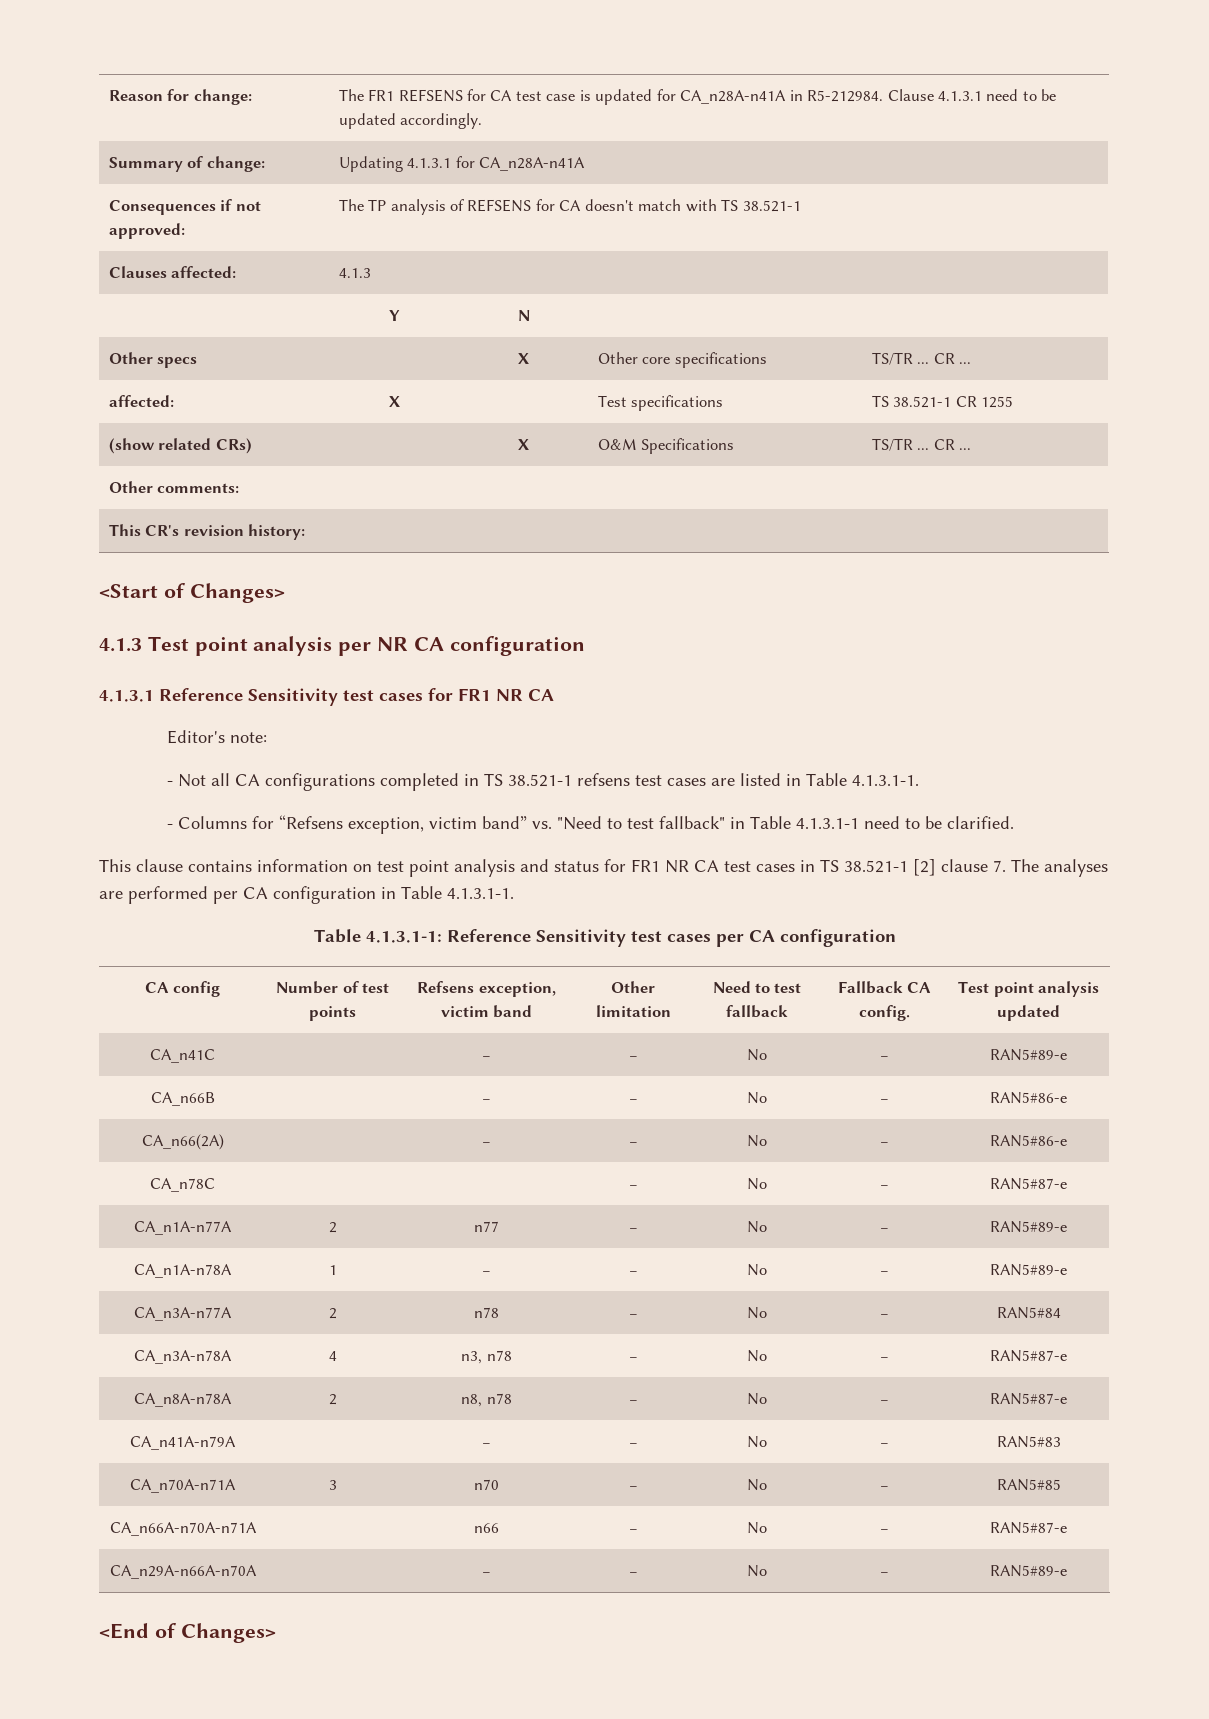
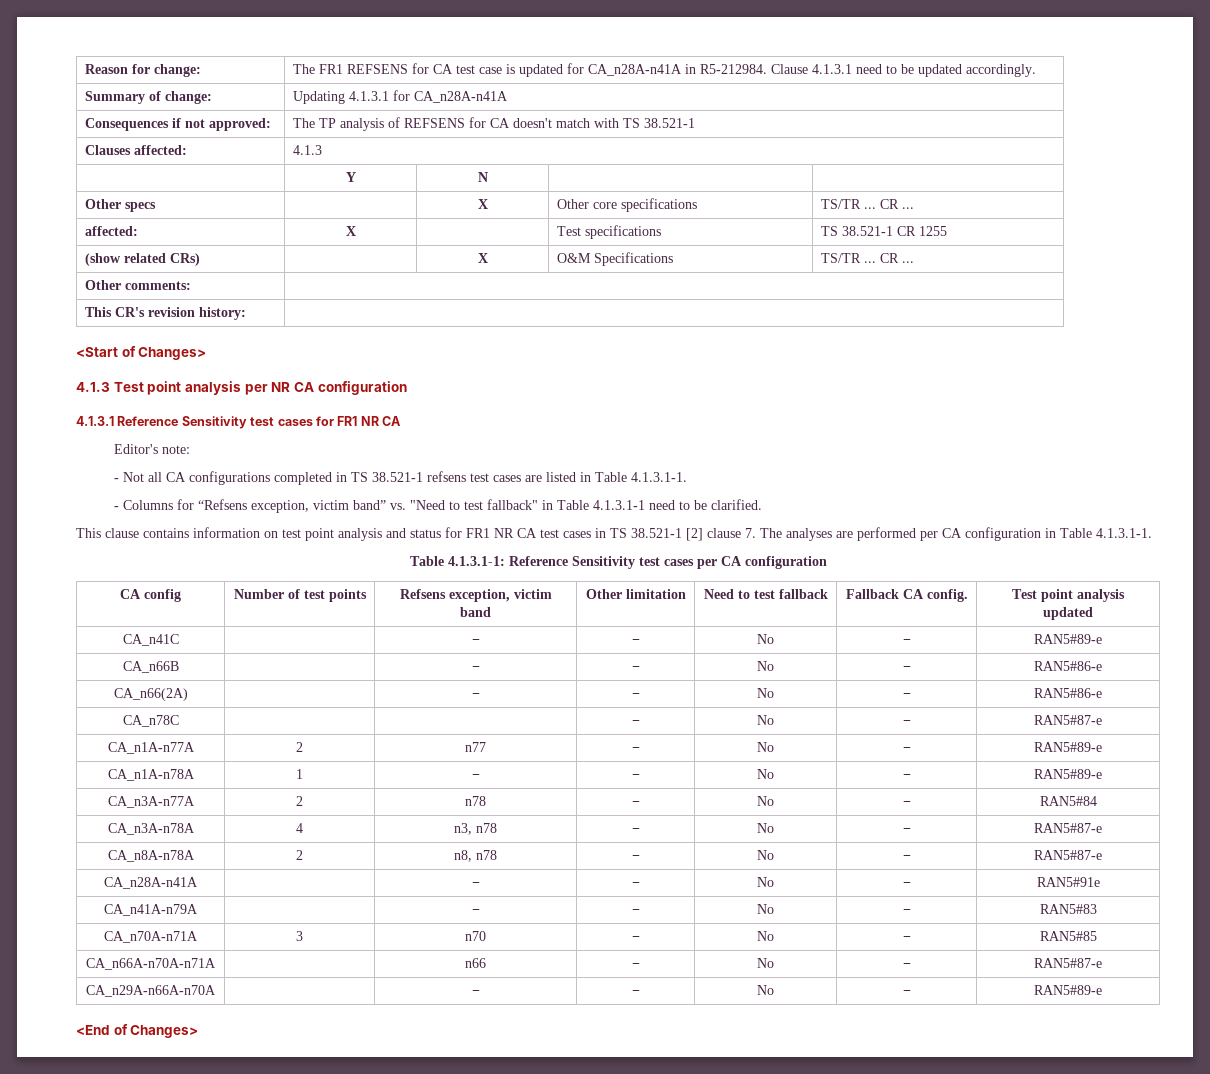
+ CA_n28A-n41A | | − | − | No | − | RAN5#91e

